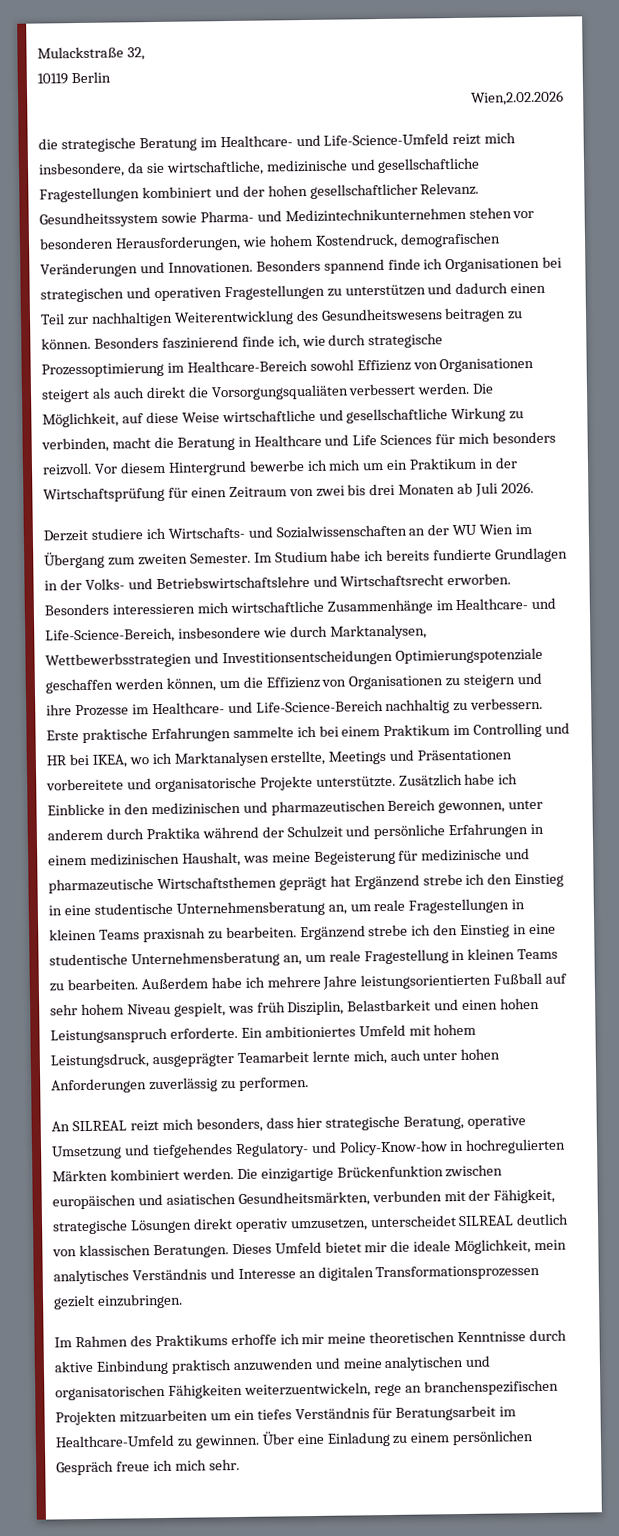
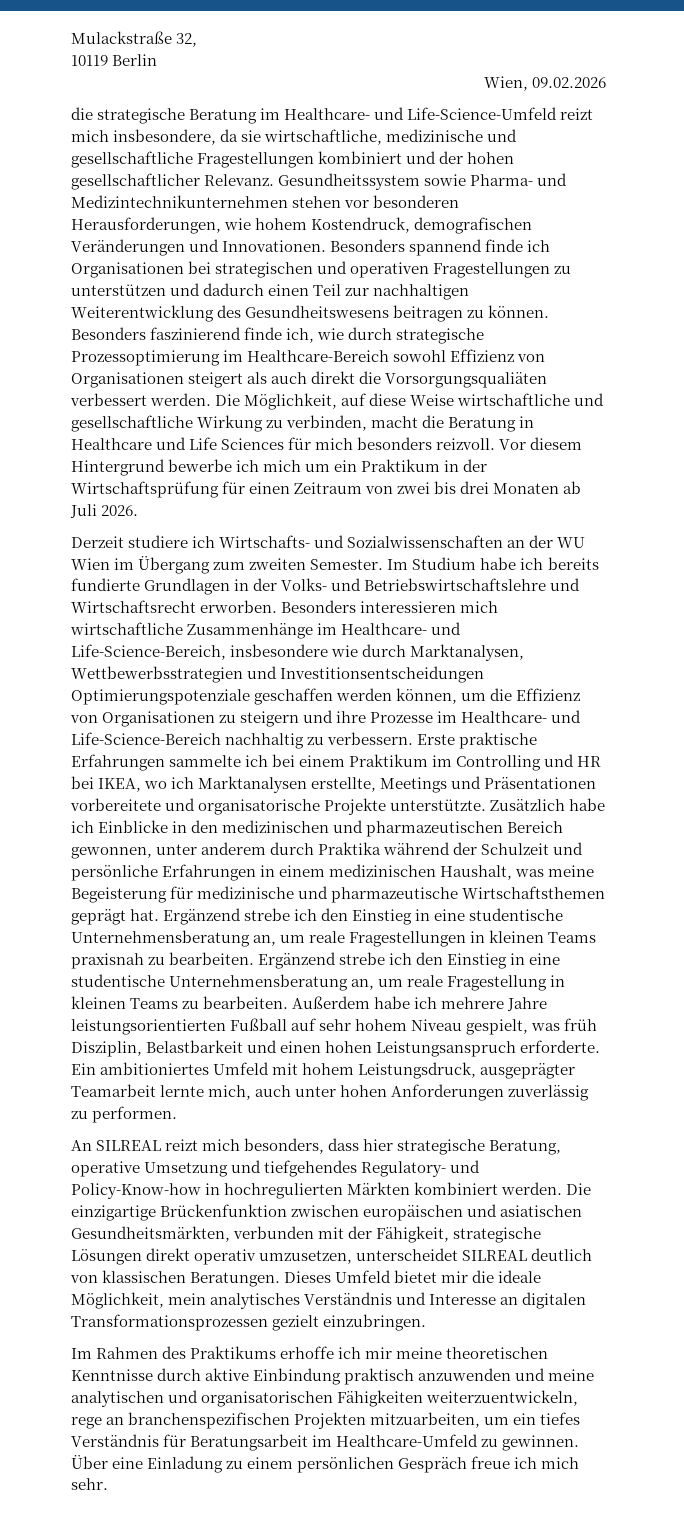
- Wien,2.02.2026
+ Wien, 09.02.2026
- Zusätzlich habe ich Einblicke in den medizinischen und pharmazeutischen Bereich gewonnen, unter anderem durch Praktika während der Schulzeit und persönliche Erfahrungen in einem medizinischen Haushalt, was meine Begeisterung für medizinische und pharmazeutische Wirtschaftsthemen geprägt hat Ergänzend strebe ich den Einstieg in eine studentische Unternehmensberatung an, um reale Fragestellungen in kleinen Teams praxisnah zu bearbeiten.
+ Zusätzlich habe ich Einblicke in den medizinischen und pharmazeutischen Bereich gewonnen, unter anderem durch Praktika während der Schulzeit und persönliche Erfahrungen in einem medizinischen Haushalt, was meine Begeisterung für medizinische und pharmazeutische Wirtschaftsthemen geprägt hat. Ergänzend strebe ich den Einstieg in eine studentische Unternehmensberatung an, um reale Fragestellungen in kleinen Teams praxisnah zu bearbeiten.
- Im Rahmen des Praktikums erhoffe ich mir meine theoretischen Kenntnisse durch aktive Einbindung praktisch anzuwenden und meine analytischen und organisatorischen Fähigkeiten weiterzuentwickeln, rege an branchenspezifischen Projekten mitzuarbeiten um ein tiefes Verständnis für Beratungsarbeit im Healthcare-Umfeld zu gewinnen.
+ Im Rahmen des Praktikums erhoffe ich mir meine theoretischen Kenntnisse durch aktive Einbindung praktisch anzuwenden und meine analytischen und organisatorischen Fähigkeiten weiterzuentwickeln, rege an branchenspezifischen Projekten mitzuarbeiten, um ein tiefes Verständnis für Beratungsarbeit im Healthcare-Umfeld zu gewinnen.

